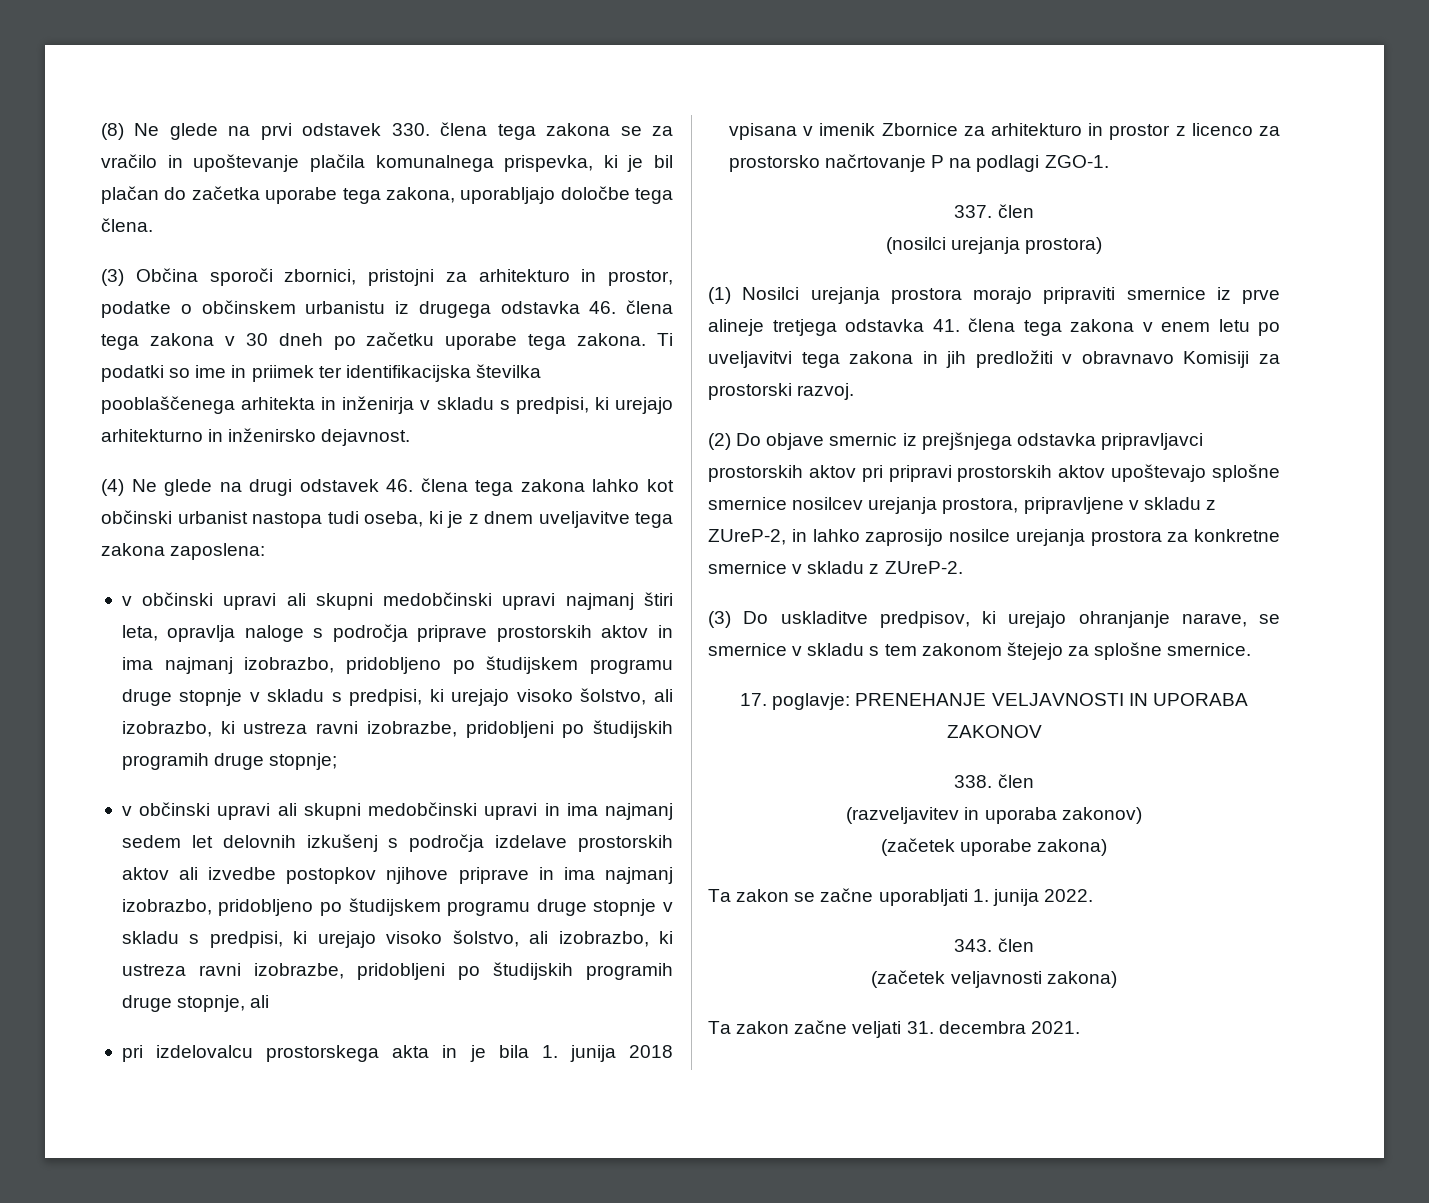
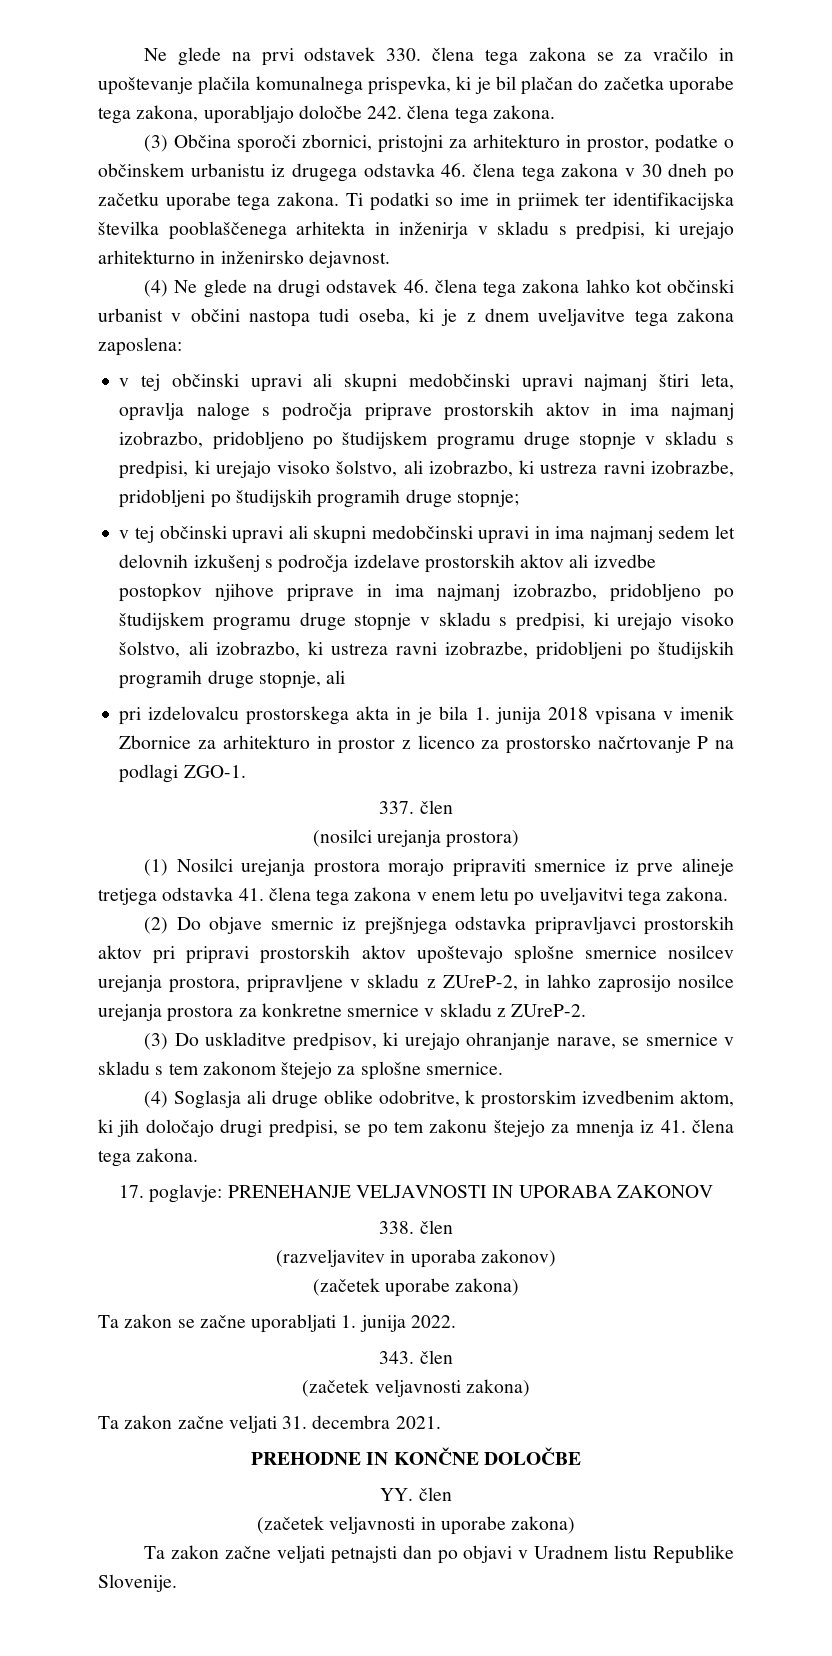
- (8) Ne glede na prvi odstavek 330. člena tega zakona se za vračilo in upoštevanje plačila komunalnega prispevka, ki je bil plačan do začetka uporabe tega zakona, uporabljajo določbe tega člena.
+ Ne glede na prvi odstavek 330. člena tega zakona se za vračilo in upoštevanje plačila komunalnega prispevka, ki je bil plačan do začetka uporabe tega zakona, uporabljajo določbe 242. člena tega zakona.
- (4) Ne glede na drugi odstavek 46. člena tega zakona lahko kot občinski urbanist nastopa tudi oseba, ki je z dnem uveljavitve tega zakona zaposlena:
+ (4) Ne glede na drugi odstavek 46. člena tega zakona lahko kot občinski urbanist v občini nastopa tudi oseba, ki je z dnem uveljavitve tega zakona zaposlena:
- v občinski upravi ali skupni medobčinski upravi najmanj štiri leta, opravlja naloge s področja priprave prostorskih aktov in ima najmanj izobrazbo, pridobljeno po študijskem programu druge stopnje v skladu s predpisi, ki urejajo visoko šolstvo, ali izobrazbo, ki ustreza ravni izobrazbe, pridobljeni po študijskih programih druge stopnje;
+ v tej občinski upravi ali skupni medobčinski upravi najmanj štiri leta, opravlja naloge s področja priprave prostorskih aktov in ima najmanj izobrazbo, pridobljeno po študijskem programu druge stopnje v skladu s predpisi, ki urejajo visoko šolstvo, ali izobrazbo, ki ustreza ravni izobrazbe, pridobljeni po študijskih programih druge stopnje;
- v občinski upravi ali skupni medobčinski upravi in ima najmanj sedem let delovnih izkušenj s področja izdelave prostorskih aktov ali izvedbe postopkov njihove priprave in ima najmanj izobrazbo, pridobljeno po študijskem programu druge stopnje v skladu s predpisi, ki urejajo visoko šolstvo, ali izobrazbo, ki ustreza ravni izobrazbe, pridobljeni po študijskih programih druge stopnje, ali
+ v tej občinski upravi ali skupni medobčinski upravi in ima najmanj sedem let delovnih izkušenj s področja izdelave prostorskih aktov ali izvedbe postopkov njihove priprave in ima najmanj izobrazbo, pridobljeno po študijskem programu druge stopnje v skladu s predpisi, ki urejajo visoko šolstvo, ali izobrazbo, ki ustreza ravni izobrazbe, pridobljeni po študijskih programih druge stopnje, ali
- (1) Nosilci urejanja prostora morajo pripraviti smernice iz prve alineje tretjega odstavka 41. člena tega zakona v enem letu po uveljavitvi tega zakona in jih predložiti v obravnavo Komisiji za prostorski razvoj.
+ (1) Nosilci urejanja prostora morajo pripraviti smernice iz prve alineje tretjega odstavka 41. člena tega zakona v enem letu po uveljavitvi tega zakona.
+ (4) Soglasja ali druge oblike odobritve, k prostorskim izvedbenim aktom, ki jih določajo drugi predpisi, se po tem zakonu štejejo za mnenja iz 41. člena tega zakona.
+ PREHODNE IN KONČNE DOLOČBE
+ YY. člen
+ (začetek veljavnosti in uporabe zakona)
+ Ta zakon začne veljati petnajsti dan po objavi v Uradnem listu Republike Slovenije.

